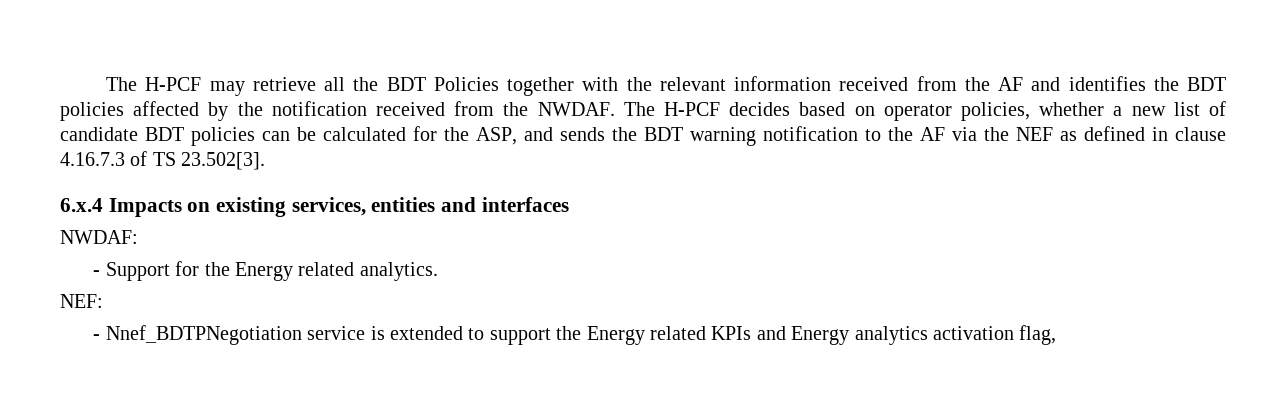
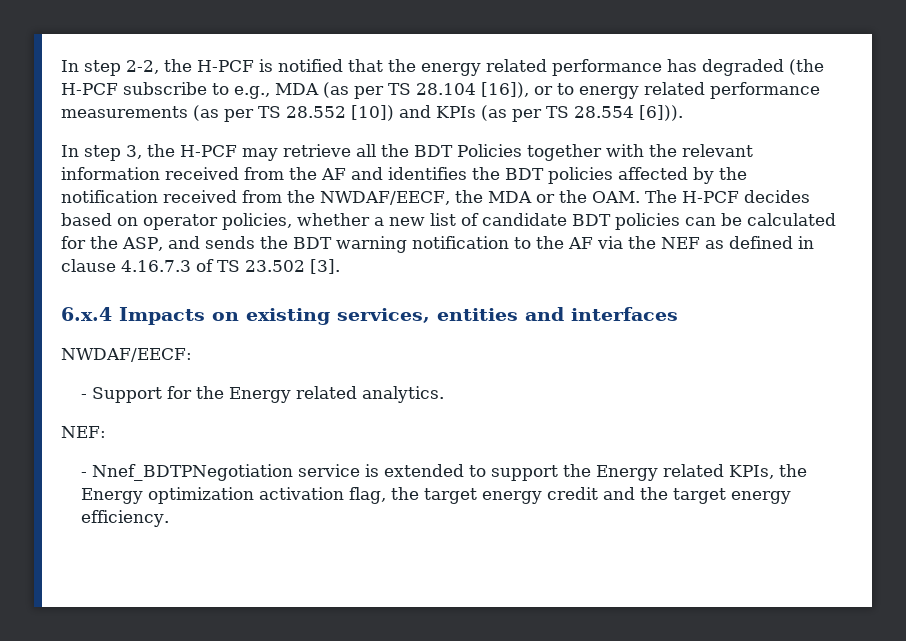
- The H-PCF may retrieve all the BDT Policies together with the relevant information received from the AF and identifies the BDT policies affected by the notification received from the NWDAF. The H-PCF decides based on operator policies, whether a new list of candidate BDT policies can be calculated for the ASP, and sends the BDT warning notification to the AF via the NEF as defined in clause 4.16.7.3 of TS 23.502[3].
+ In step 2-2, the H-PCF is notified that the energy related performance has degraded (the H-PCF subscribe to e.g., MDA (as per TS 28.104 [16]), or to energy related performance measurements (as per TS 28.552 [10]) and KPIs (as per TS 28.554 [6])).
+ In step 3, the H-PCF may retrieve all the BDT Policies together with the relevant information received from the AF and identifies the BDT policies affected by the notification received from the NWDAF/EECF, the MDA or the OAM. The H-PCF decides based on operator policies, whether a new list of candidate BDT policies can be calculated for the ASP, and sends the BDT warning notification to the AF via the NEF as defined in clause 4.16.7.3 of TS 23.502 [3].
- NWDAF:
+ NWDAF/EECF:
- - Nnef_BDTPNegotiation service is extended to support the Energy related KPIs and Energy analytics activation flag,
+ - Nnef_BDTPNegotiation service is extended to support the Energy related KPIs, the Energy optimization activation flag, the target energy credit and the target energy efficiency.

